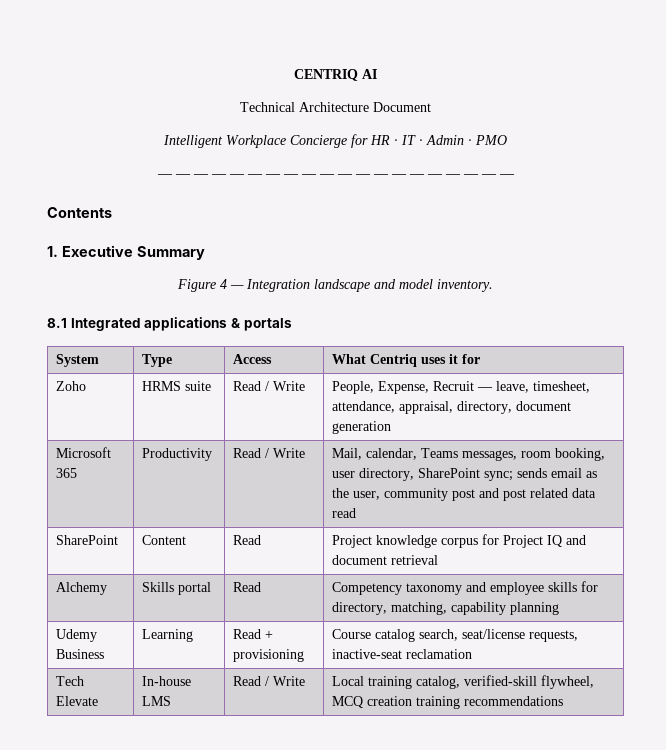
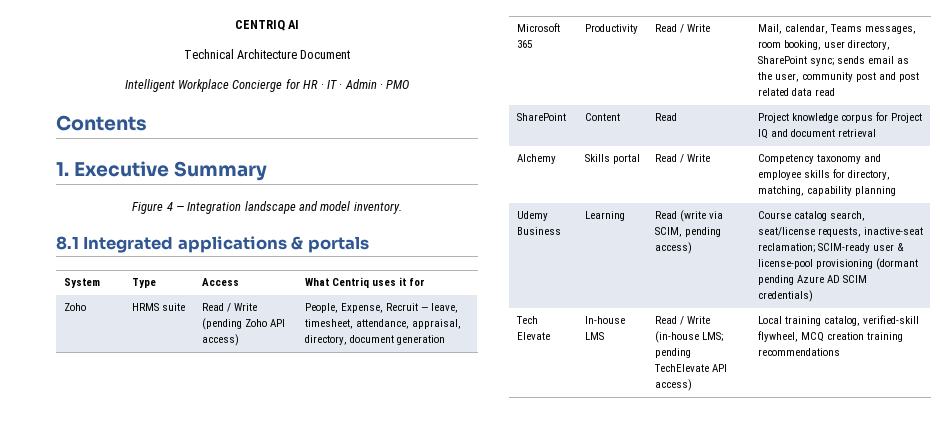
- — — — — — — — — — — — — — — — — — — — —
- Zoho | HRMS suite | Read / Write | People, Expense, Recruit — leave, timesheet, attendance, appraisal, directory, document generation
+ Zoho | HRMS suite | Read / Write (pending Zoho API access) | People, Expense, Recruit — leave, timesheet, attendance, appraisal, directory, document generation
- Alchemy | Skills portal | Read | Competency taxonomy and employee skills for directory, matching, capability planning
+ Alchemy | Skills portal | Read / Write | Competency taxonomy and employee skills for directory, matching, capability planning
- Udemy Business | Learning | Read + provisioning | Course catalog search, seat/license requests, inactive-seat reclamation
+ Udemy Business | Learning | Read (write via SCIM, pending access) | Course catalog search, seat/license requests, inactive-seat reclamation; SCIM-ready user & license-pool provisioning (dormant pending Azure AD SCIM credentials)
- Tech Elevate | In-house LMS | Read / Write | Local training catalog, verified-skill flywheel, MCQ creation training recommendations
+ Tech Elevate | In-house LMS | Read / Write (in-house LMS; pending TechElevate API access) | Local training catalog, verified-skill flywheel, MCQ creation training recommendations

